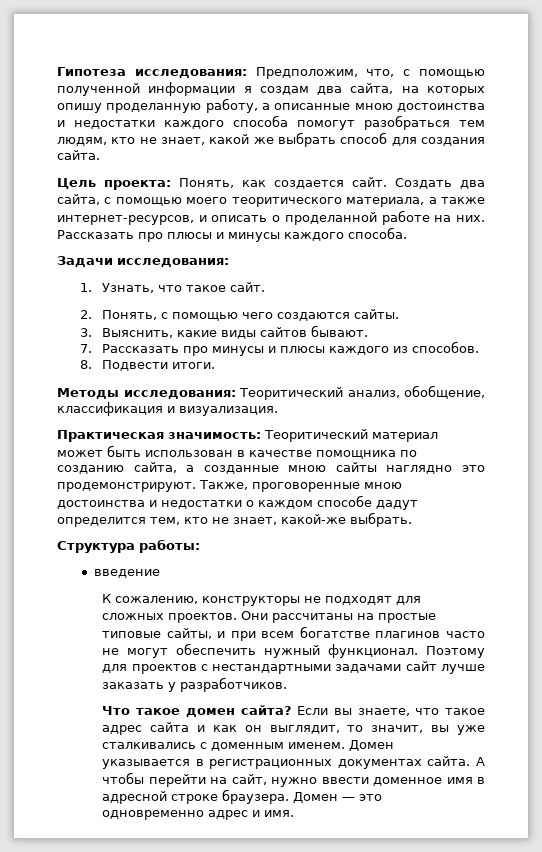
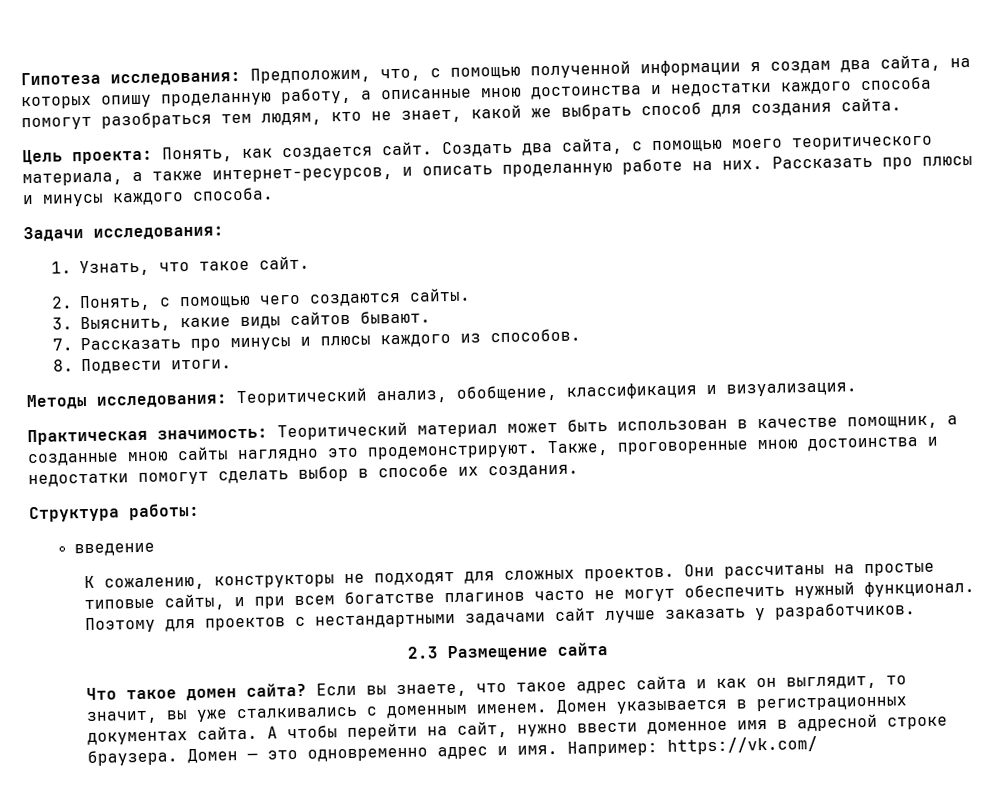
- Создать два сайта, с помощью моего теоритического материала, а также интернет-ресурсов, и описать о проделанной работе на них.
+ Создать два сайта, с помощью моего теоритического материала, а также интернет-ресурсов, и описать проделанную работе на них.
- Практическая значимость: Теоритический материал может быть использован в качестве помощника по созданию сайта, а созданные мною сайты наглядно это продемонстрируют.
+ Практическая значимость: Теоритический материал может быть использован в качестве помощник, а созданные мною сайты наглядно это продемонстрируют.
- Также, проговоренные мною достоинства и недостатки о каждом способе дадут определится тем, кто не знает, какой-же выбрать.
+ Также, проговоренные мною достоинства и недостатки помогут сделать выбор в способе их создания.
+ 2.3 Размещение сайта
+ Например: https://vk.com/

